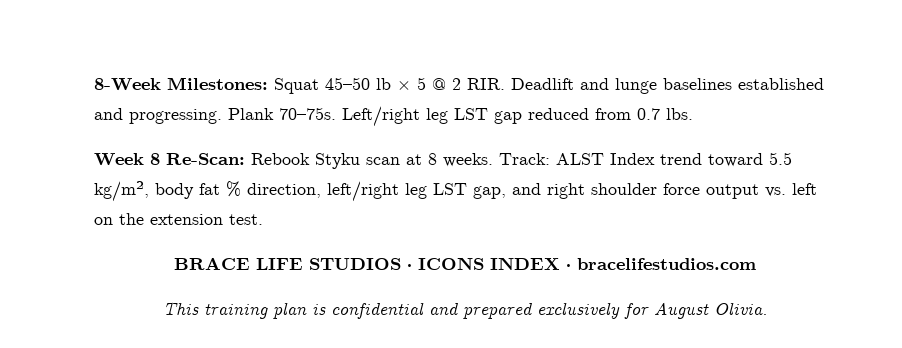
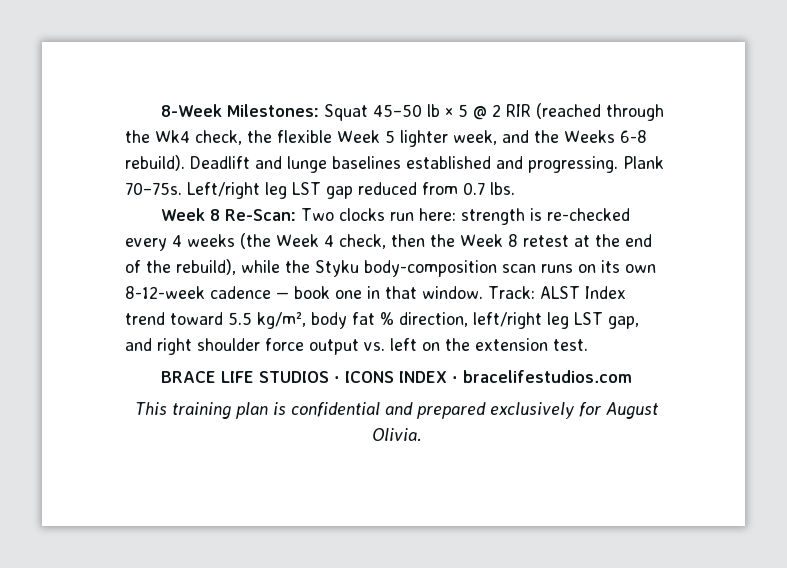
- 8-Week Milestones: Squat 45–50 lb × 5 @ 2 RIR. Deadlift and lunge baselines established and progressing.
+ 8-Week Milestones: Squat 45–50 lb × 5 @ 2 RIR (reached through the Wk4 check, the flexible Week 5 lighter week, and the Weeks 6-8 rebuild). Deadlift and lunge baselines established and progressing.
- Week 8 Re-Scan: Rebook Styku scan at 8 weeks.
+ Week 8 Re-Scan: Two clocks run here: strength is re-checked every 4 weeks (the Week 4 check, then the Week 8 retest at the end of the rebuild), while the Styku body-composition scan runs on its own 8-12-week cadence — book one in that window.

